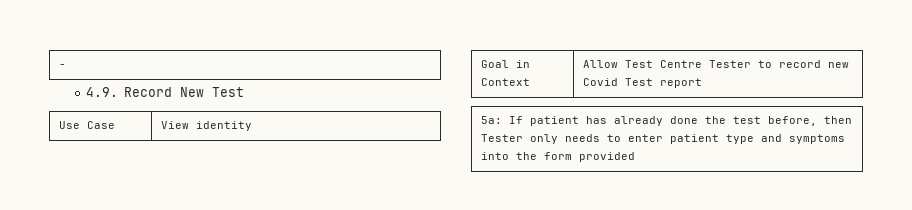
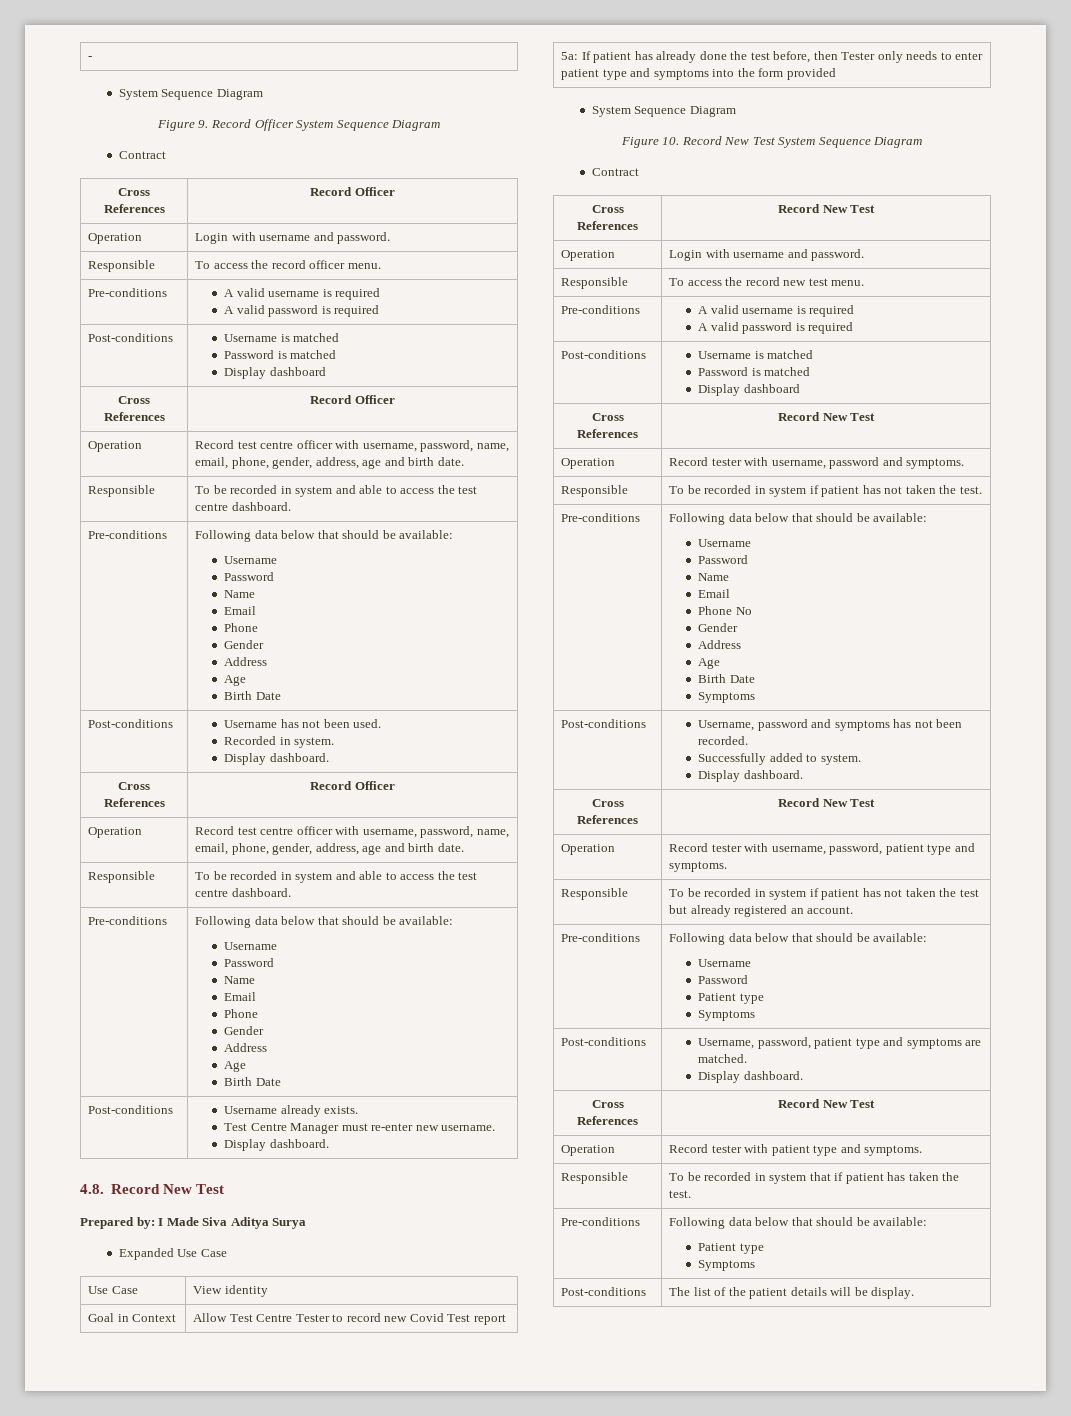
  -
- 4.9. Record New Test
+ System Sequence Diagram
+ Figure 9. Record Officer System Sequence Diagram
+ Contract
+ Cross References | Record Officer
+ Operation | Login with username and password.
+ Responsible | To access the record officer menu.
+ Pre-conditions | A valid username is required
+ A valid password is required
+ Post-conditions | Username is matched
+ Password is matched
+ Display dashboard
+ Cross References | Record Officer
+ Operation | Record test centre officer with username, password, name, email, phone, gender, address, age and birth date.
+ Responsible | To be recorded in system and able to access the test centre dashboard.
+ Pre-conditions | Following data below that should be available:
+ Username
+ Password
+ Name
+ Email
+ Phone
+ Gender
+ Address
+ Age
+ Birth Date
+ Post-conditions | Username has not been used.
+ Recorded in system.
+ Display dashboard.
+ Cross References | Record Officer
+ Operation | Record test centre officer with username, password, name, email, phone, gender, address, age and birth date.
+ Responsible | To be recorded in system and able to access the test centre dashboard.
+ Pre-conditions | Following data below that should be available:
+ Username
+ Password
+ Name
+ Email
+ Phone
+ Gender
+ Address
+ Age
+ Birth Date
+ Post-conditions | Username already exists.
+ Test Centre Manager must re-enter new username.
+ Display dashboard.
+ 4.8. Record New Test
+ Prepared by: I Made Siva Aditya Surya
+ Expanded Use Case
  5a: If patient has already done the test before, then Tester only needs to enter patient type and symptoms into the form provided
+ System Sequence Diagram
+ Figure 10. Record New Test System Sequence Diagram
+ Contract
+ Cross References | Record New Test
+ Operation | Login with username and password.
+ Responsible | To access the record new test menu.
+ Pre-conditions | A valid username is required
+ A valid password is required
+ Post-conditions | Username is matched
+ Password is matched
+ Display dashboard
+ Cross References | Record New Test
+ Operation | Record tester with username, password and symptoms.
+ Responsible | To be recorded in system if patient has not taken the test.
+ Pre-conditions | Following data below that should be available:
+ Username
+ Password
+ Name
+ Email
+ Phone No
+ Gender
+ Address
+ Age
+ Birth Date
+ Symptoms
+ Post-conditions | Username, password and symptoms has not been recorded.
+ Successfully added to system.
+ Display dashboard.
+ Cross References | Record New Test
+ Operation | Record tester with username, password, patient type and symptoms.
+ Responsible | To be recorded in system if patient has not taken the test but already registered an account.
+ Pre-conditions | Following data below that should be available:
+ Username
+ Password
+ Patient type
+ Symptoms
+ Post-conditions | Username, password, patient type and symptoms are matched.
+ Display dashboard.
+ Cross References | Record New Test
+ Operation | Record tester with patient type and symptoms.
+ Responsible | To be recorded in system that if patient has taken the test.
+ Pre-conditions | Following data below that should be available:
+ Patient type
+ Symptoms
+ Post-conditions | The list of the patient details will be display.

